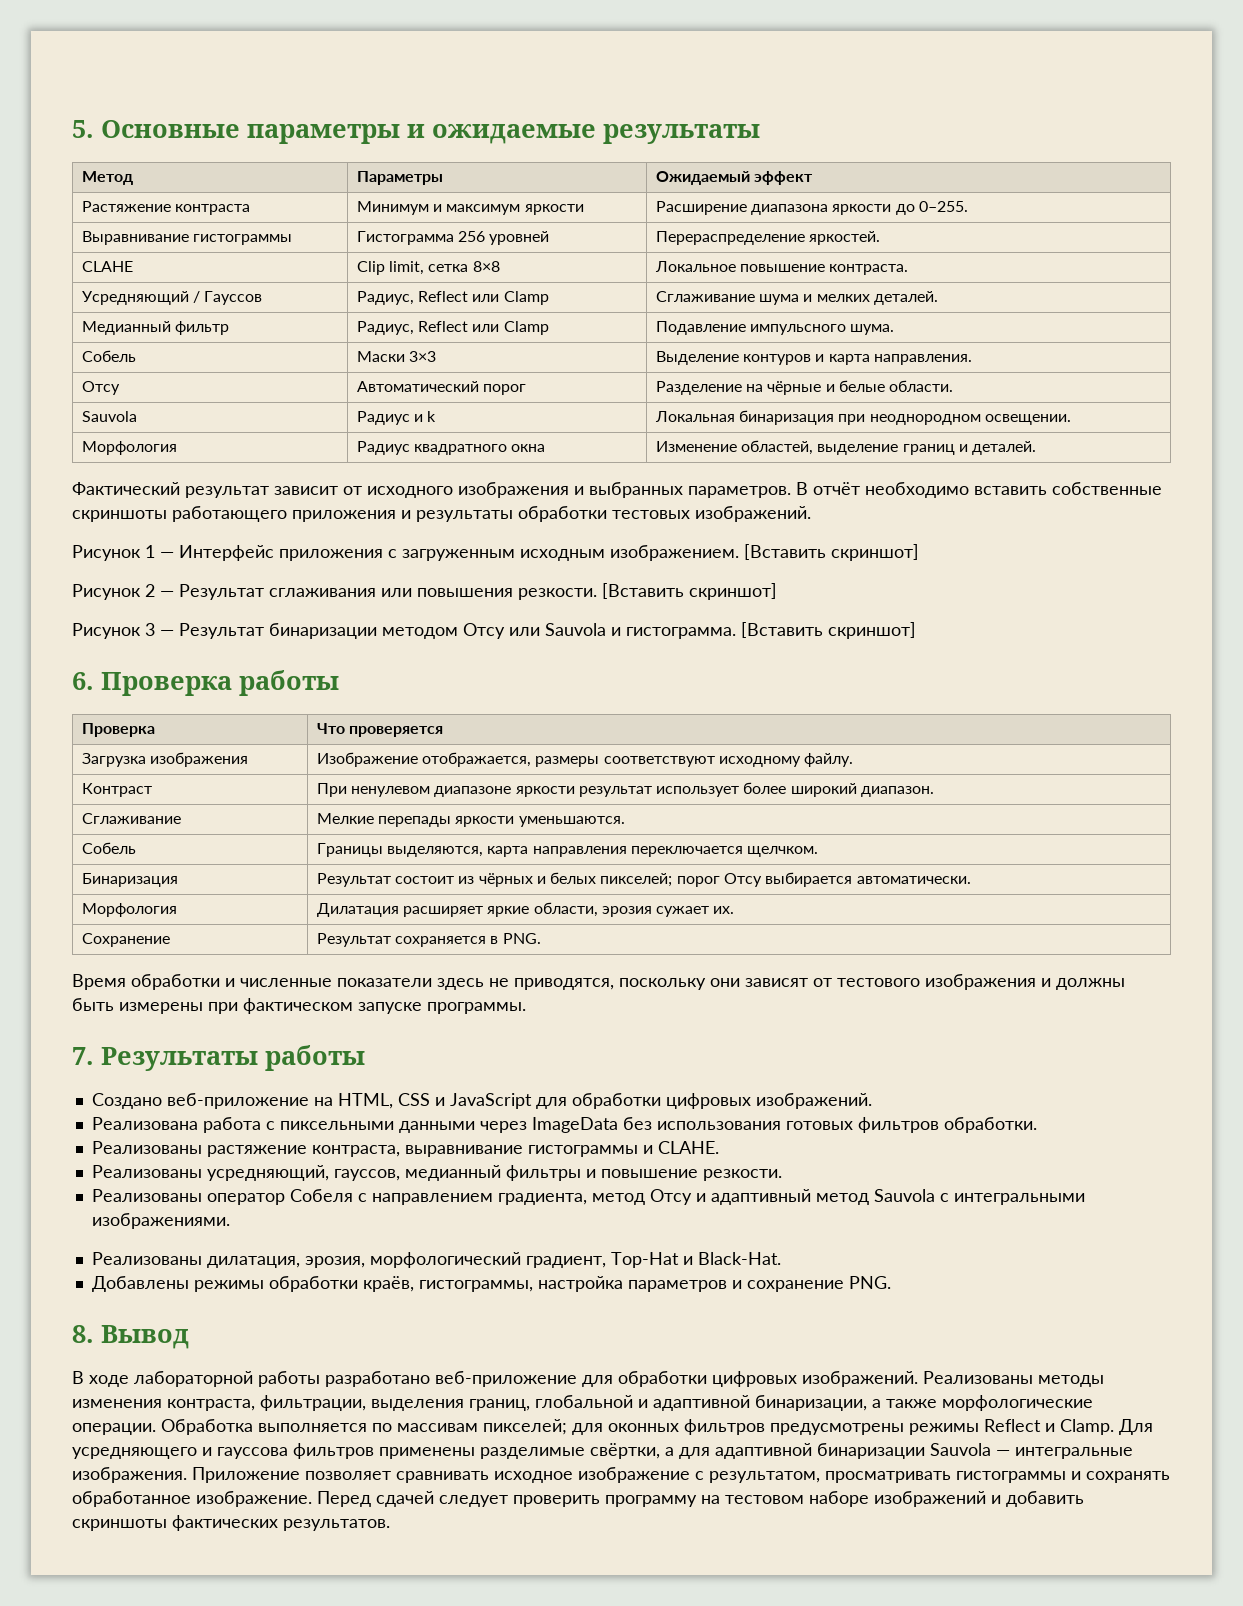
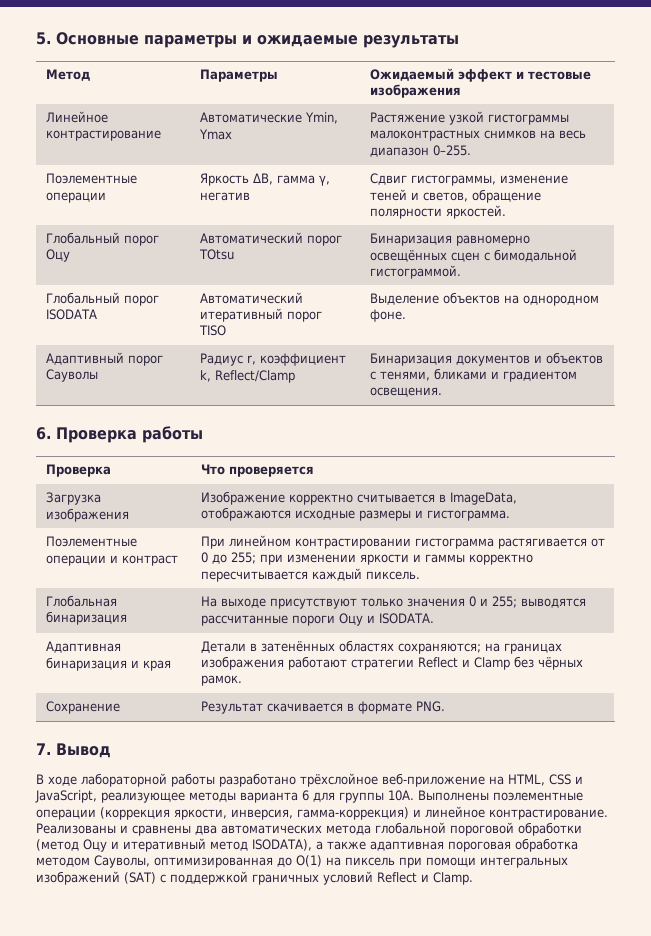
- Метод | Параметры | Ожидаемый эффект
- Растяжение контраста | Минимум и максимум яркости | Расширение диапазона яркости до 0–255.
- Выравнивание гистограммы | Гистограмма 256 уровней | Перераспределение яркостей.
- CLAHE | Clip limit, сетка 8×8 | Локальное повышение контраста.
- Усредняющий / Гауссов | Радиус, Reflect или Clamp | Сглаживание шума и мелких деталей.
- Медианный фильтр | Радиус, Reflect или Clamp | Подавление импульсного шума.
- Собель | Маски 3×3 | Выделение контуров и карта направления.
- Отсу | Автоматический порог | Разделение на чёрные и белые области.
- Sauvola | Радиус и k | Локальная бинаризация при неоднородном освещении.
- Морфология | Радиус квадратного окна | Изменение областей, выделение границ и деталей.
- Фактический результат зависит от исходного изображения и выбранных параметров. В отчёт необходимо вставить собственные скриншоты работающего приложения и результаты обработки тестовых изображений.
- Рисунок 1 — Интерфейс приложения с загруженным исходным изображением. [Вставить скриншот]
- Рисунок 2 — Результат сглаживания или повышения резкости. [Вставить скриншот]
- Рисунок 3 — Результат бинаризации методом Отсу или Sauvola и гистограмма. [Вставить скриншот]
+ Метод | Параметры | Ожидаемый эффект и тестовые изображения
+ Линейное контрастирование | Автоматические Ymin, Ymax | Растяжение узкой гистограммы малоконтрастных снимков на весь диапазон 0–255.
+ Поэлементные операции | Яркость ΔB, гамма γ, негатив | Сдвиг гистограммы, изменение теней и светов, обращение полярности яркостей.
+ Глобальный порог Оцу | Автоматический порог TOtsu | Бинаризация равномерно освещённых сцен с бимодальной гистограммой.
+ Глобальный порог ISODATA | Автоматический итеративный порог TISO | Выделение объектов на однородном фоне.
+ Адаптивный порог Сауволы | Радиус r, коэффициент k, Reflect/Clamp | Бинаризация документов и объектов с тенями, бликами и градиентом освещения.
- Загрузка изображения | Изображение отображается, размеры соответствуют исходному файлу.
- Контраст | При ненулевом диапазоне яркости результат использует более широкий диапазон.
- Сглаживание | Мелкие перепады яркости уменьшаются.
- Собель | Границы выделяются, карта направления переключается щелчком.
- Бинаризация | Результат состоит из чёрных и белых пикселей; порог Отсу выбирается автоматически.
- Морфология | Дилатация расширяет яркие области, эрозия сужает их.
- Сохранение | Результат сохраняется в PNG.
- Время обработки и численные показатели здесь не приводятся, поскольку они зависят от тестового изображения и должны быть измерены при фактическом запуске программы.
- 7. Результаты работы
- Создано веб-приложение на HTML, CSS и JavaScript для обработки цифровых изображений.
- Реализована работа с пиксельными данными через ImageData без использования готовых фильтров обработки.
- Реализованы растяжение контраста, выравнивание гистограммы и CLAHE.
- Реализованы усредняющий, гауссов, медианный фильтры и повышение резкости.
- Реализованы оператор Собеля с направлением градиента, метод Отсу и адаптивный метод Sauvola с интегральными изображениями.
- Реализованы дилатация, эрозия, морфологический градиент, Top-Hat и Black-Hat.
- Добавлены режимы обработки краёв, гистограммы, настройка параметров и сохранение PNG.
- 8. Вывод
+ Загрузка изображения | Изображение корректно считывается в ImageData, отображаются исходные размеры и гистограмма.
+ Поэлементные операции и контраст | При линейном контрастировании гистограмма растягивается от 0 до 255; при изменении яркости и гаммы корректно пересчитывается каждый пиксель.
+ Глобальная бинаризация | На выходе присутствуют только значения 0 и 255; выводятся рассчитанные пороги Оцу и ISODATA.
+ Адаптивная бинаризация и края | Детали в затенённых областях сохраняются; на границах изображения работают стратегии Reflect и Clamp без чёрных рамок.
+ Сохранение | Результат скачивается в формате PNG.
+ 7. Вывод
- В ходе лабораторной работы разработано веб-приложение для обработки цифровых изображений. Реализованы методы изменения контраста, фильтрации, выделения границ, глобальной и адаптивной бинаризации, а также морфологические операции. Обработка выполняется по массивам пикселей; для оконных фильтров предусмотрены режимы Reflect и Clamp. Для усредняющего и гауссова фильтров применены разделимые свёртки, а для адаптивной бинаризации Sauvola — интегральные изображения. Приложение позволяет сравнивать исходное изображение с результатом, просматривать гистограммы и сохранять обработанное изображение. Перед сдачей следует проверить программу на тестовом наборе изображений и добавить скриншоты фактических результатов.
+ В ходе лабораторной работы разработано трёхслойное веб-приложение на HTML, CSS и JavaScript, реализующее методы варианта 6 для группы 10А. Выполнены поэлементные операции (коррекция яркости, инверсия, гамма-коррекция) и линейное контрастирование. Реализованы и сравнены два автоматических метода глобальной пороговой обработки (метод Оцу и итеративный метод ISODATA), а также адаптивная пороговая обработка методом Сауволы, оптимизированная до O(1) на пиксель при помощи интегральных изображений (SAT) с поддержкой граничных условий Reflect и Clamp.

